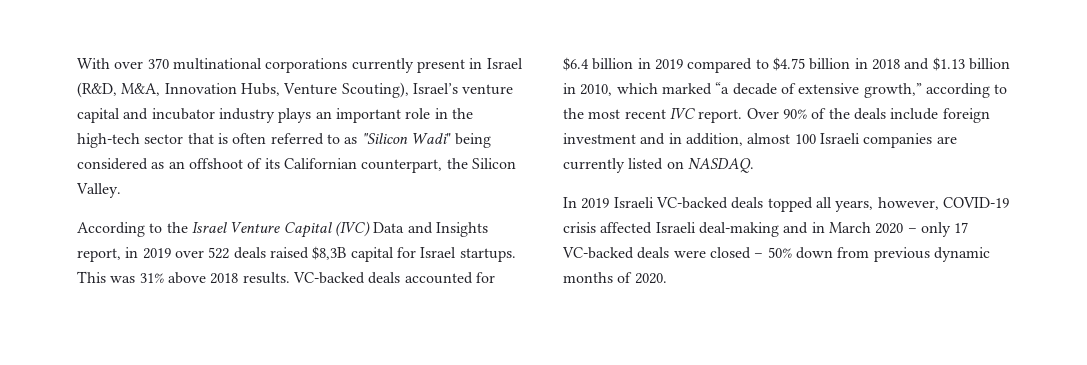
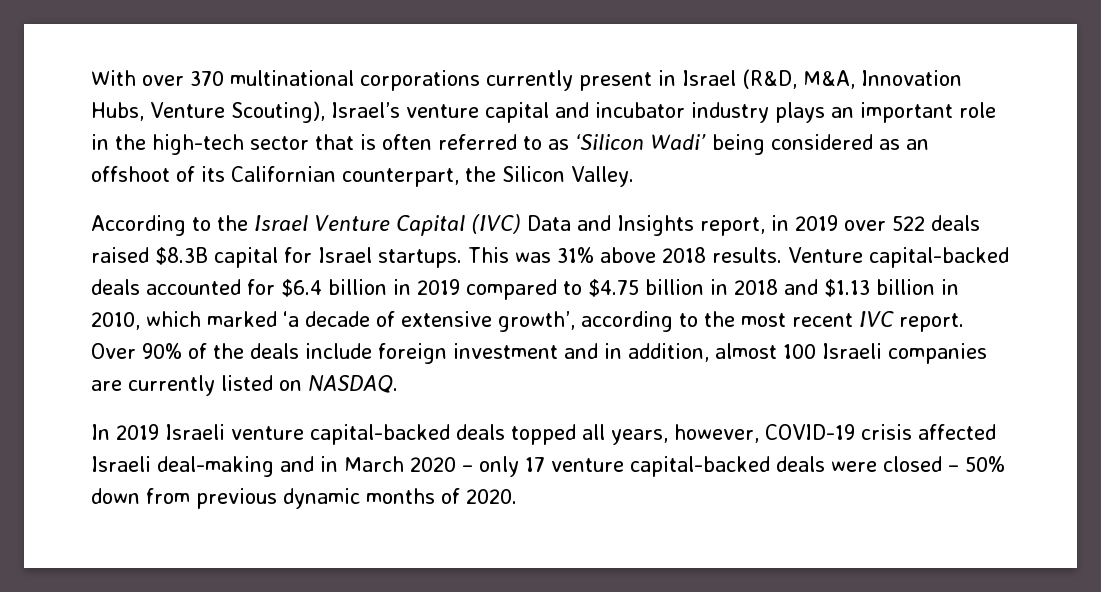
- With over 370 multinational corporations currently present in Israel (R&D, M&A, Innovation Hubs, Venture Scouting), Israel’s venture capital and incubator industry plays an important role in the high-tech sector that is often referred to as "Silicon Wadi" being considered as an offshoot of its Californian counterpart, the Silicon Valley.
+ With over 370 multinational corporations currently present in Israel (R&D, M&A, Innovation Hubs, Venture Scouting), Israel’s venture capital and incubator industry plays an important role in the high-tech sector that is often referred to as ‘Silicon Wadi’ being considered as an offshoot of its Californian counterpart, the Silicon Valley.
- According to the Israel Venture Capital (IVC) Data and Insights report, in 2019 over 522 deals raised $8,3B capital for Israel startups.
+ According to the Israel Venture Capital (IVC) Data and Insights report, in 2019 over 522 deals raised $8.3B capital for Israel startups.
- VC-backed deals accounted for $6.4 billion in 2019 compared to $4.75 billion in 2018 and $1.13 billion in 2010, which marked “a decade of extensive growth,” according to the most recent IVC report.
+ Venture capital-backed deals accounted for $6.4 billion in 2019 compared to $4.75 billion in 2018 and $1.13 billion in 2010, which marked ‘a decade of extensive growth’, according to the most recent IVC report.
- In 2019 Israeli VC-backed deals topped all years, however, COVID-19 crisis affected Israeli deal-making and in March 2020 – only 17 VC-backed deals were closed – 50% down from previous dynamic months of 2020.
+ In 2019 Israeli venture capital-backed deals topped all years, however, COVID-19 crisis affected Israeli deal-making and in March 2020 – only 17 venture capital-backed deals were closed – 50% down from previous dynamic months of 2020.

